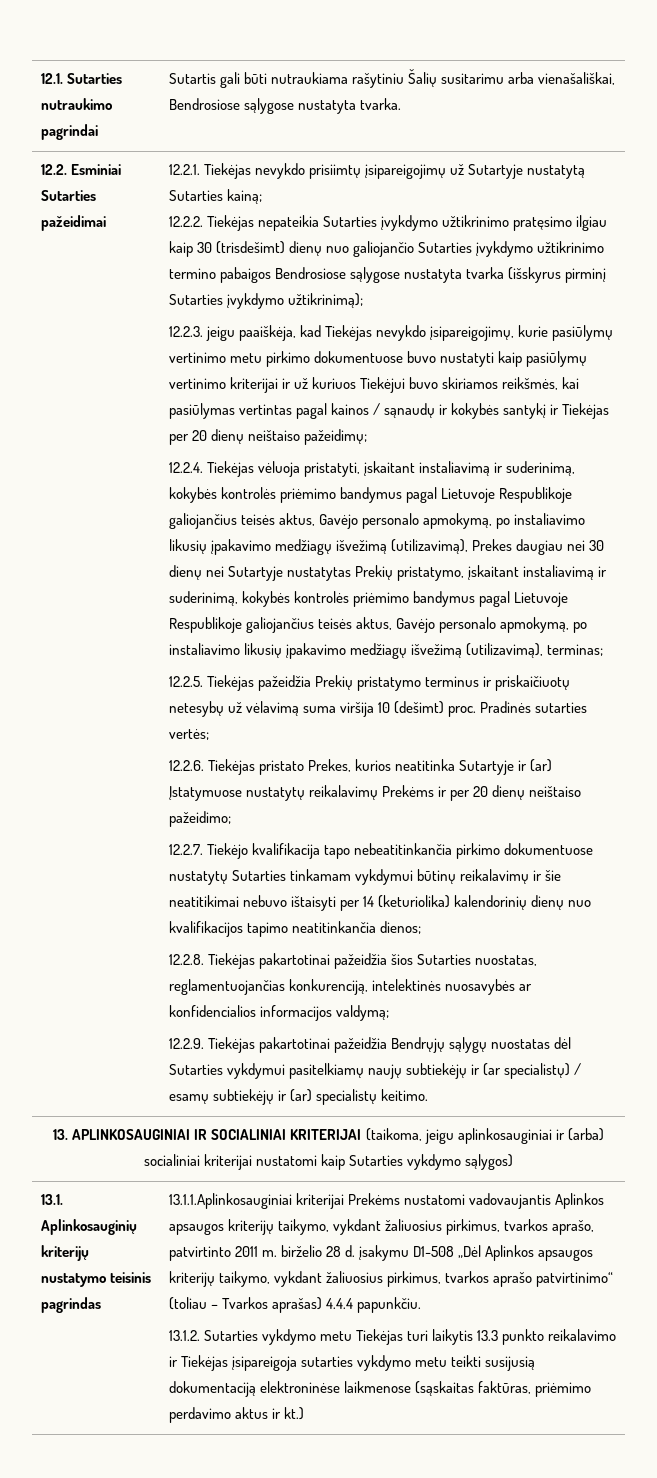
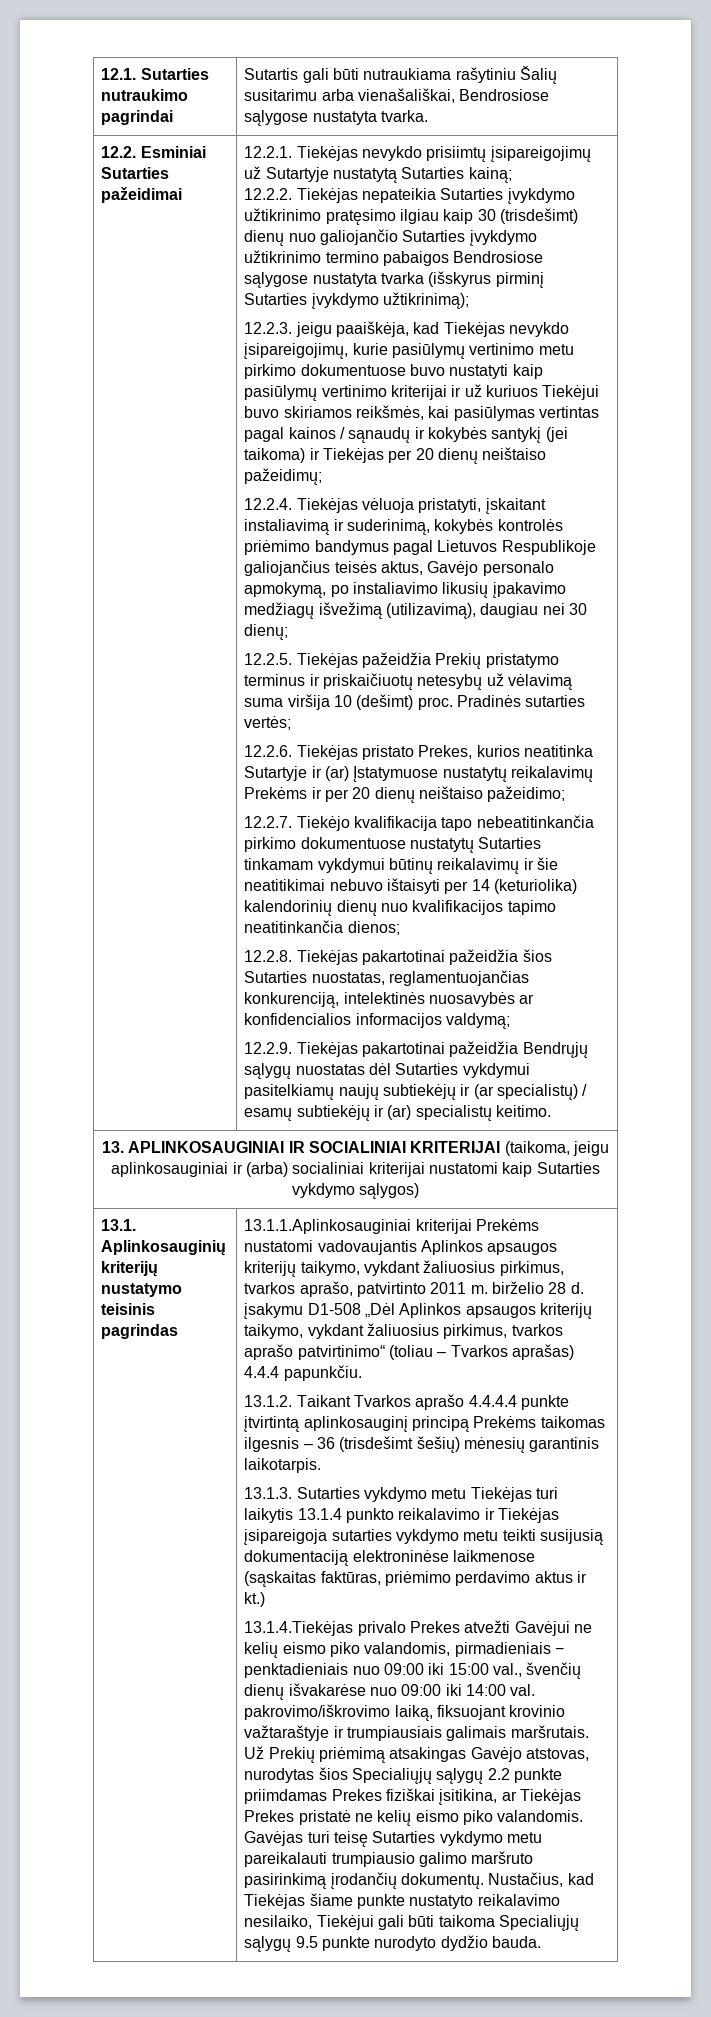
- 12.2.3. jeigu paaiškėja, kad Tiekėjas nevykdo įsipareigojimų, kurie pasiūlymų vertinimo metu pirkimo dokumentuose buvo nustatyti kaip pasiūlymų vertinimo kriterijai ir už kuriuos Tiekėjui buvo skiriamos reikšmės, kai pasiūlymas vertintas pagal kainos / sąnaudų ir kokybės santykį ir Tiekėjas per 20 dienų neištaiso pažeidimų;
+ 12.2.3. jeigu paaiškėja, kad Tiekėjas nevykdo įsipareigojimų, kurie pasiūlymų vertinimo metu pirkimo dokumentuose buvo nustatyti kaip pasiūlymų vertinimo kriterijai ir už kuriuos Tiekėjui buvo skiriamos reikšmės, kai pasiūlymas vertintas pagal kainos / sąnaudų ir kokybės santykį (jei taikoma) ir Tiekėjas per 20 dienų neištaiso pažeidimų;
- 12.2.4. Tiekėjas vėluoja pristatyti, įskaitant instaliavimą ir suderinimą, kokybės kontrolės priėmimo bandymus pagal Lietuvoje Respublikoje galiojančius teisės aktus, Gavėjo personalo apmokymą, po instaliavimo likusių įpakavimo medžiagų išvežimą (utilizavimą), Prekes daugiau nei 30 dienų nei Sutartyje nustatytas Prekių pristatymo, įskaitant instaliavimą ir suderinimą, kokybės kontrolės priėmimo bandymus pagal Lietuvoje Respublikoje galiojančius teisės aktus, Gavėjo personalo apmokymą, po instaliavimo likusių įpakavimo medžiagų išvežimą (utilizavimą), terminas;
+ 12.2.4. Tiekėjas vėluoja pristatyti, įskaitant instaliavimą ir suderinimą, kokybės kontrolės priėmimo bandymus pagal Lietuvos Respublikoje galiojančius teisės aktus, Gavėjo personalo apmokymą, po instaliavimo likusių įpakavimo medžiagų išvežimą (utilizavimą), daugiau nei 30 dienų;
- 13.1.2. Sutarties vykdymo metu Tiekėjas turi laikytis 13.3 punkto reikalavimo ir Tiekėjas įsipareigoja sutarties vykdymo metu teikti susijusią dokumentaciją elektroninėse laikmenose (sąskaitas faktūras, priėmimo perdavimo aktus ir kt.)
+ 13.1.2. Taikant Tvarkos aprašo 4.4.4.4 punkte įtvirtintą aplinkosauginį principą Prekėms taikomas ilgesnis – 36 (trisdešimt šešių) mėnesių garantinis laikotarpis.
+ 13.1.3. Sutarties vykdymo metu Tiekėjas turi laikytis 13.1.4 punkto reikalavimo ir Tiekėjas įsipareigoja sutarties vykdymo metu teikti susijusią dokumentaciją elektroninėse laikmenose (sąskaitas faktūras, priėmimo perdavimo aktus ir kt.)
+ 13.1.4.Tiekėjas privalo Prekes atvežti Gavėjui ne kelių eismo piko valandomis, pirmadieniais − penktadieniais nuo 09:00 iki 15:00 val., švenčių dienų išvakarėse nuo 09:00 iki 14:00 val. pakrovimo/iškrovimo laiką, fiksuojant krovinio važtaraštyje ir trumpiausiais galimais maršrutais. Už Prekių priėmimą atsakingas Gavėjo atstovas, nurodytas šios Specialiųjų sąlygų 2.2 punkte priimdamas Prekes fiziškai įsitikina, ar Tiekėjas Prekes pristatė ne kelių eismo piko valandomis. Gavėjas turi teisę Sutarties vykdymo metu pareikalauti trumpiausio galimo maršruto pasirinkimą įrodančių dokumentų. Nustačius, kad Tiekėjas šiame punkte nustatyto reikalavimo nesilaiko, Tiekėjui gali būti taikoma Specialiųjų sąlygų 9.5 punkte nurodyto dydžio bauda.

